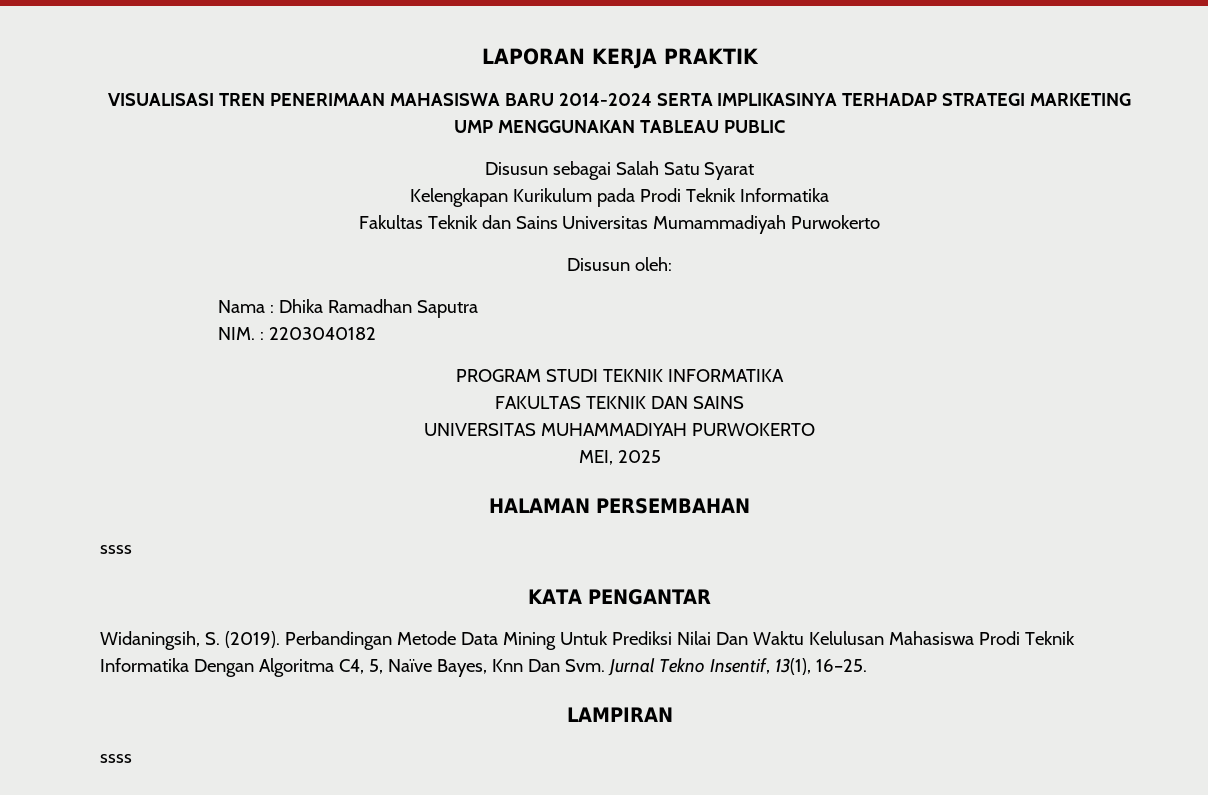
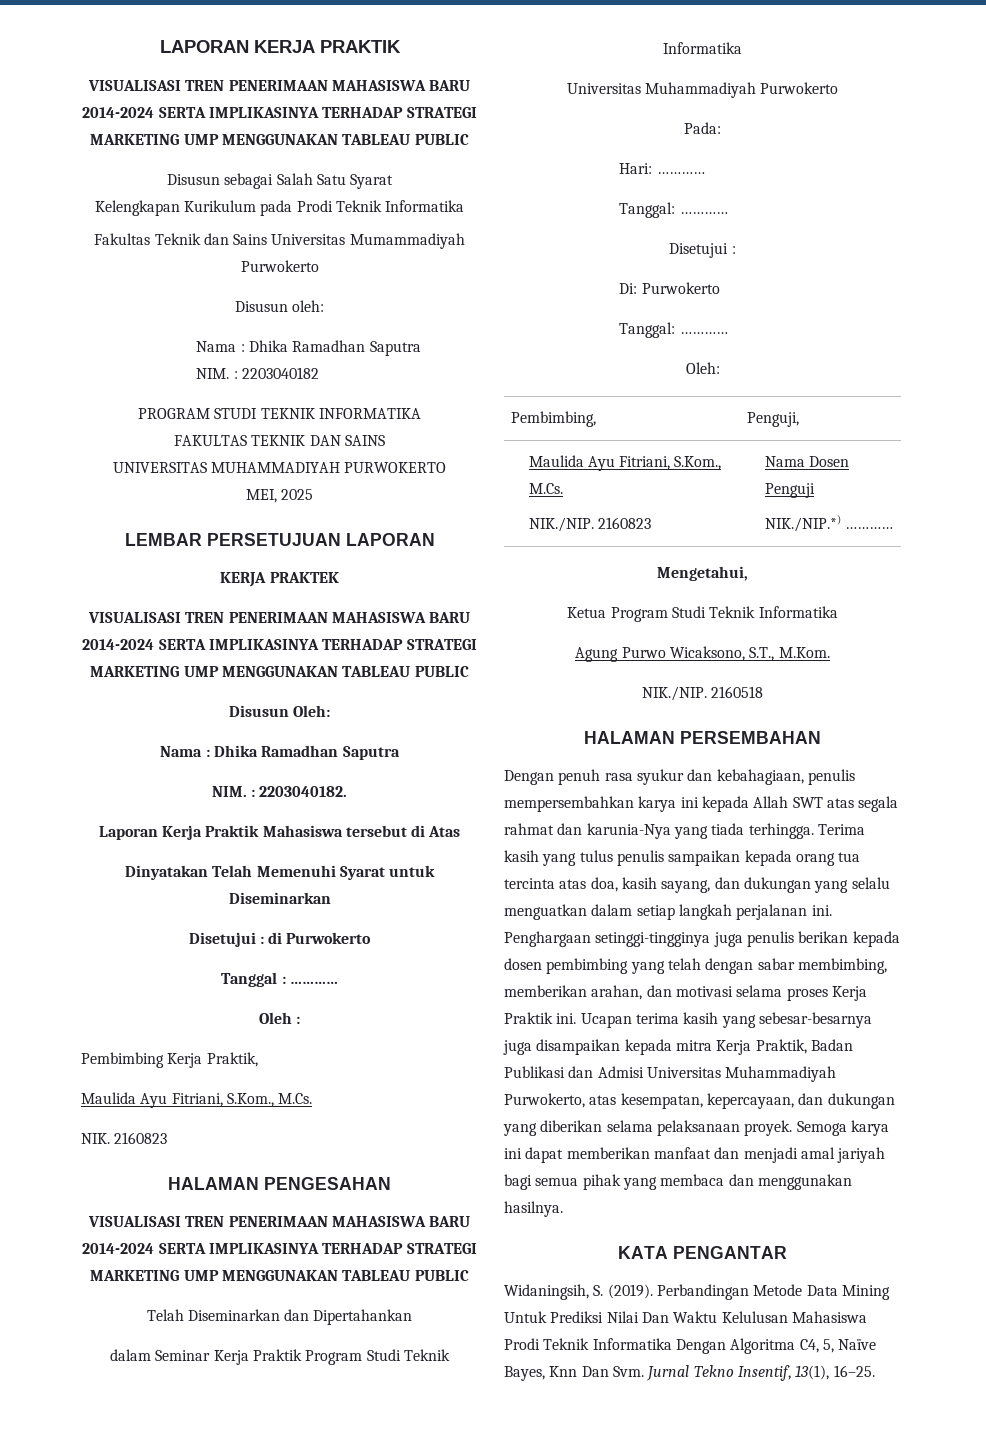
+ LEMBAR PERSETUJUAN LAPORAN
+ KERJA PRAKTEK
+ VISUALISASI TREN PENERIMAAN MAHASISWA BARU 2014-2024 SERTA IMPLIKASINYA TERHADAP STRATEGI MARKETING UMP MENGGUNAKAN TABLEAU PUBLIC
+ Disusun Oleh:
+ Nama : Dhika Ramadhan Saputra
+ NIM. : 2203040182.
+ Laporan Kerja Praktik Mahasiswa tersebut di Atas
+ Dinyatakan Telah Memenuhi Syarat untuk Diseminarkan
+ Disetujui : di Purwokerto
+ Tanggal : …………
+ Oleh :
+ Pembimbing Kerja Praktik,
+ Maulida Ayu Fitriani, S.Kom., M.Cs.
+ NIK. 2160823
+ HALAMAN PENGESAHAN
+ VISUALISASI TREN PENERIMAAN MAHASISWA BARU 2014-2024 SERTA IMPLIKASINYA TERHADAP STRATEGI MARKETING UMP MENGGUNAKAN TABLEAU PUBLIC
+ Telah Diseminarkan dan Dipertahankan
+ dalam Seminar Kerja Praktik Program Studi Teknik Informatika
+ Universitas Muhammadiyah Purwokerto
+ Pada:
+ Hari: …………
+ Tanggal: …………
+ Disetujui :
+ Di: Purwokerto
+ Tanggal: …………
+ Oleh:
+ Pembimbing, | Penguji,
+ Maulida Ayu Fitriani, S.Kom., M.Cs.
+ NIK./NIP. 2160823 | Nama Dosen Penguji
+ NIK./NIP.*) …………
+ Mengetahui,
+ Ketua Program Studi Teknik Informatika
+ Agung Purwo Wicaksono, S.T., M.Kom.
+ NIK./NIP. 2160518
  HALAMAN PERSEMBAHAN
- ssss
+ Dengan penuh rasa syukur dan kebahagiaan, penulis mempersembahkan karya ini kepada Allah SWT atas segala rahmat dan karunia-Nya yang tiada terhingga. Terima kasih yang tulus penulis sampaikan kepada orang tua tercinta atas doa, kasih sayang, dan dukungan yang selalu menguatkan dalam setiap langkah perjalanan ini. Penghargaan setinggi-tingginya juga penulis berikan kepada dosen pembimbing yang telah dengan sabar membimbing, memberikan arahan, dan motivasi selama proses Kerja Praktik ini. Ucapan terima kasih yang sebesar-besarnya juga disampaikan kepada mitra Kerja Praktik, Badan Publikasi dan Admisi Universitas Muhammadiyah Purwokerto, atas kesempatan, kepercayaan, dan dukungan yang diberikan selama pelaksanaan proyek. Semoga karya ini dapat memberikan manfaat dan menjadi amal jariyah bagi semua pihak yang membaca dan menggunakan hasilnya.
- LAMPIRAN
- ssss

